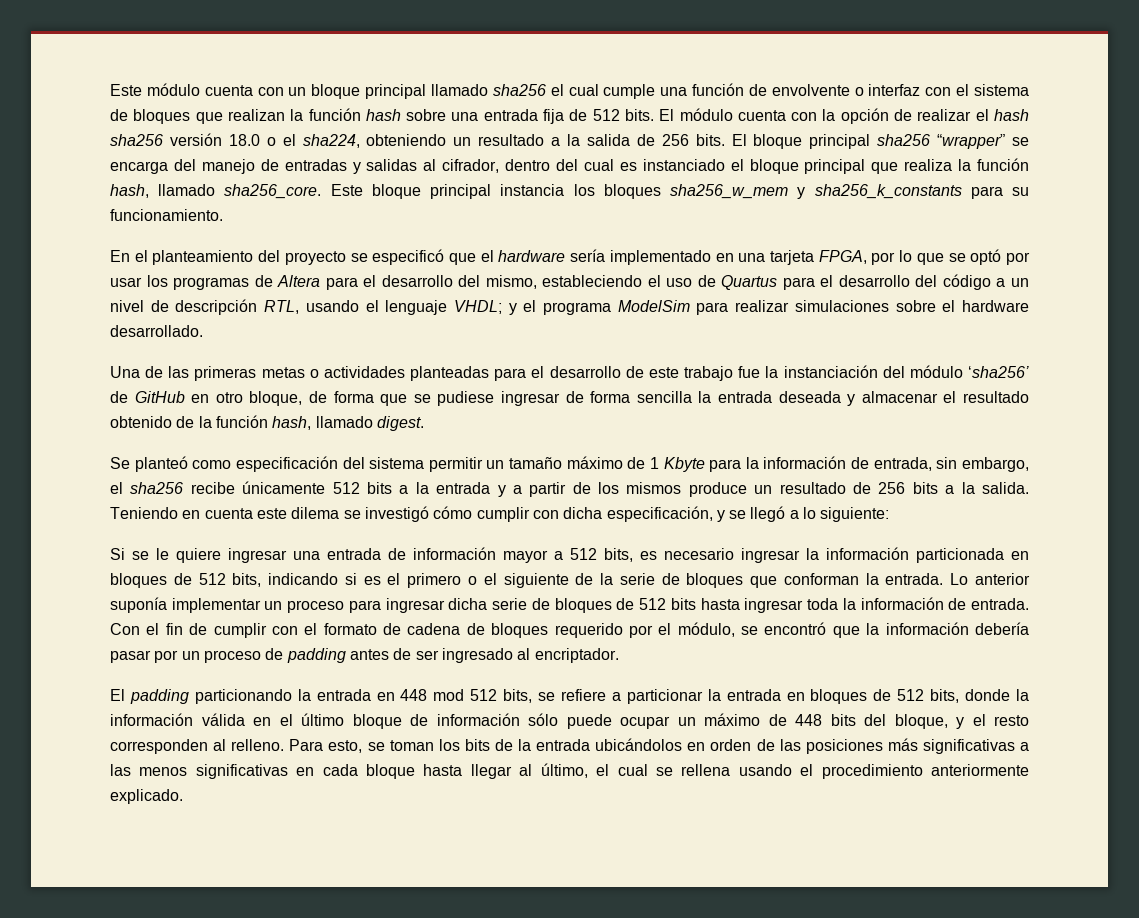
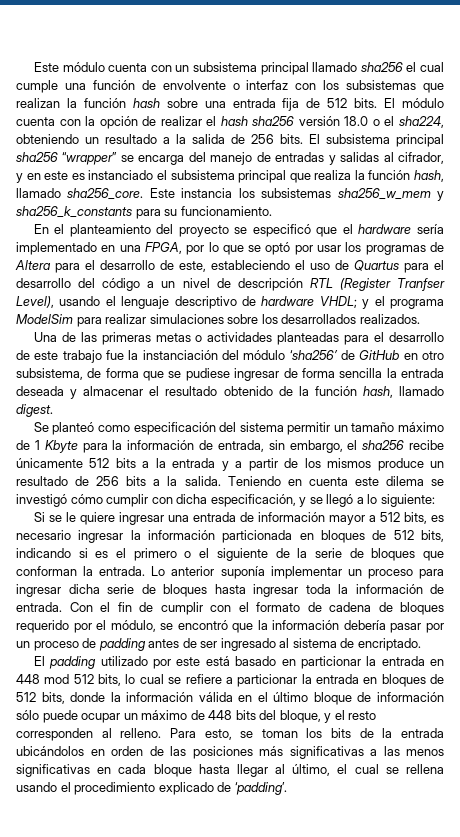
- Este módulo cuenta con un bloque principal llamado sha256 el cual cumple una función de envolvente o interfaz con el sistema de bloques que realizan la función hash sobre una entrada fija de 512 bits.
+ Este módulo cuenta con un subsistema principal llamado sha256 el cual cumple una función de envolvente o interfaz con los subsistemas que realizan la función hash sobre una entrada fija de 512 bits.
- El bloque principal sha256 “wrapper” se encarga del manejo de entradas y salidas al cifrador, dentro del cual es instanciado el bloque principal que realiza la función hash, llamado sha256_core.
+ El subsistema principal sha256 “wrapper” se encarga del manejo de entradas y salidas al cifrador, y en este es instanciado el subsistema principal que realiza la función hash, llamado sha256_core.
- Este bloque principal instancia los bloques sha256_w_mem y sha256_k_constants para su funcionamiento.
+ Este instancia los subsistemas sha256_w_mem y sha256_k_constants para su funcionamiento.
- En el planteamiento del proyecto se especificó que el hardware sería implementado en una tarjeta FPGA, por lo que se optó por usar los programas de Altera para el desarrollo del mismo, estableciendo el uso de Quartus para el desarrollo del código a un nivel de descripción RTL, usando el lenguaje VHDL; y el programa ModelSim para realizar simulaciones sobre el hardware desarrollado.
+ En el planteamiento del proyecto se especificó que el hardware sería implementado en una FPGA, por lo que se optó por usar los programas de Altera para el desarrollo de este, estableciendo el uso de Quartus para el desarrollo del código a un nivel de descripción RTL (Register Tranfser Level), usando el lenguaje descriptivo de hardware VHDL; y el programa ModelSim para realizar simulaciones sobre los desarrollados realizados.
- Una de las primeras metas o actividades planteadas para el desarrollo de este trabajo fue la instanciación del módulo ‘sha256’ de GitHub en otro bloque, de forma que se pudiese ingresar de forma sencilla la entrada deseada y almacenar el resultado obtenido de la función hash, llamado digest.
+ Una de las primeras metas o actividades planteadas para el desarrollo de este trabajo fue la instanciación del módulo ‘sha256’ de GitHub en otro subsistema, de forma que se pudiese ingresar de forma sencilla la entrada deseada y almacenar el resultado obtenido de la función hash, llamado digest.
- Lo anterior suponía implementar un proceso para ingresar dicha serie de bloques de 512 bits hasta ingresar toda la información de entrada.
+ Lo anterior suponía implementar un proceso para ingresar dicha serie de bloques hasta ingresar toda la información de entrada.
- Con el fin de cumplir con el formato de cadena de bloques requerido por el módulo, se encontró que la información debería pasar por un proceso de padding antes de ser ingresado al encriptador.
+ Con el fin de cumplir con el formato de cadena de bloques requerido por el módulo, se encontró que la información debería pasar por un proceso de padding antes de ser ingresado al sistema de encriptado.
- El padding particionando la entrada en 448 mod 512 bits, se refiere a particionar la entrada en bloques de 512 bits, donde la información válida en el último bloque de información sólo puede ocupar un máximo de 448 bits del bloque, y el resto corresponden al relleno.
+ El padding utilizado por este está basado en particionar la entrada en 448 mod 512 bits, lo cual se refiere a particionar la entrada en bloques de 512 bits, donde la información válida en el último bloque de información sólo puede ocupar un máximo de 448 bits del bloque, y el resto corresponden al relleno.
- Para esto, se toman los bits de la entrada ubicándolos en orden de las posiciones más significativas a las menos significativas en cada bloque hasta llegar al último, el cual se rellena usando el procedimiento anteriormente explicado.
+ Para esto, se toman los bits de la entrada ubicándolos en orden de las posiciones más significativas a las menos significativas en cada bloque hasta llegar al último, el cual se rellena usando el procedimiento explicado de ‘padding’.

